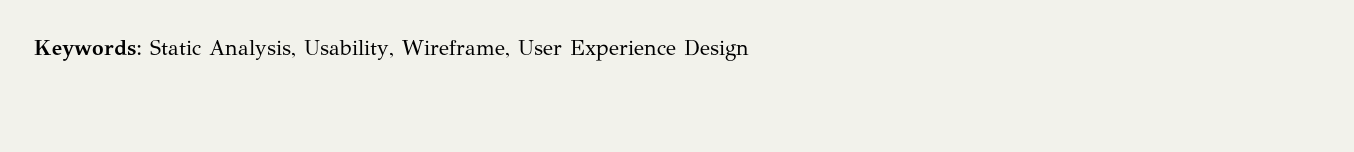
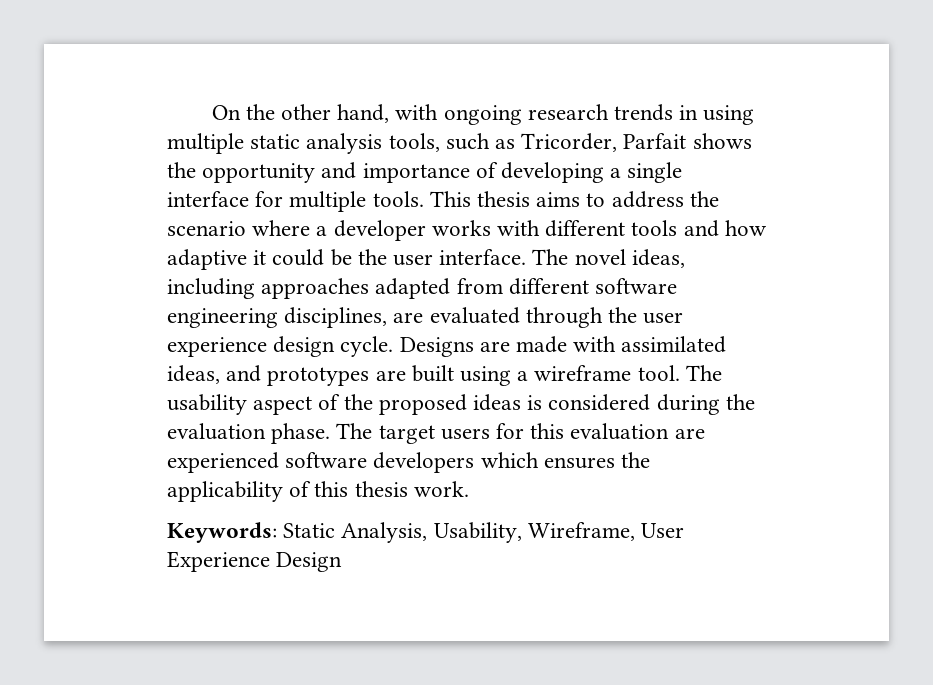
+ On the other hand, with ongoing research trends in using multiple static analysis tools, such as Tricorder, Parfait shows the opportunity and importance of developing a single interface for multiple tools. This thesis aims to address the scenario where a developer works with different tools and how adaptive it could be the user interface. The novel ideas, including approaches adapted from different software engineering disciplines, are evaluated through the user experience design cycle. Designs are made with assimilated ideas, and prototypes are built using a wireframe tool. The usability aspect of the proposed ideas is considered during the evaluation phase. The target users for this evaluation are experienced software developers which ensures the applicability of this thesis work.

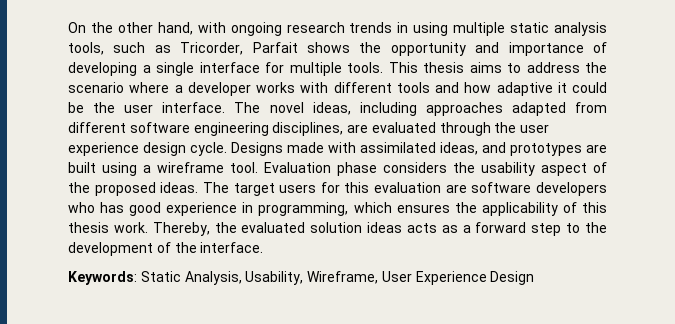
- Designs are made with assimilated ideas, and prototypes are built using a wireframe tool.
+ Designs made with assimilated ideas, and prototypes are built using a wireframe tool.
- The usability aspect of the proposed ideas is considered during the evaluation phase.
+ Evaluation phase considers the usability aspect of the proposed ideas.
- The target users for this evaluation are experienced software developers which ensures the applicability of this thesis work.
+ The target users for this evaluation are software developers who has good experience in programming, which ensures the applicability of this thesis work. Thereby, the evaluated solution ideas acts as a forward step to the development of the interface.

